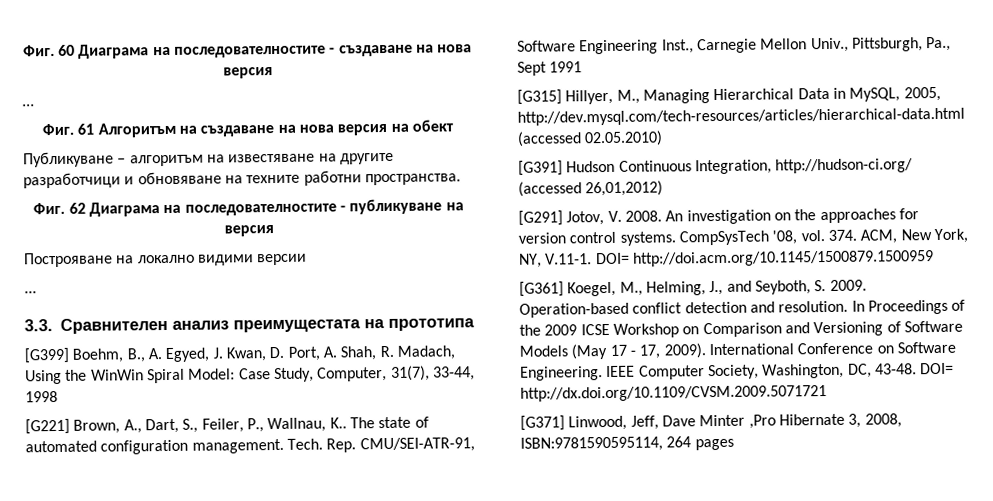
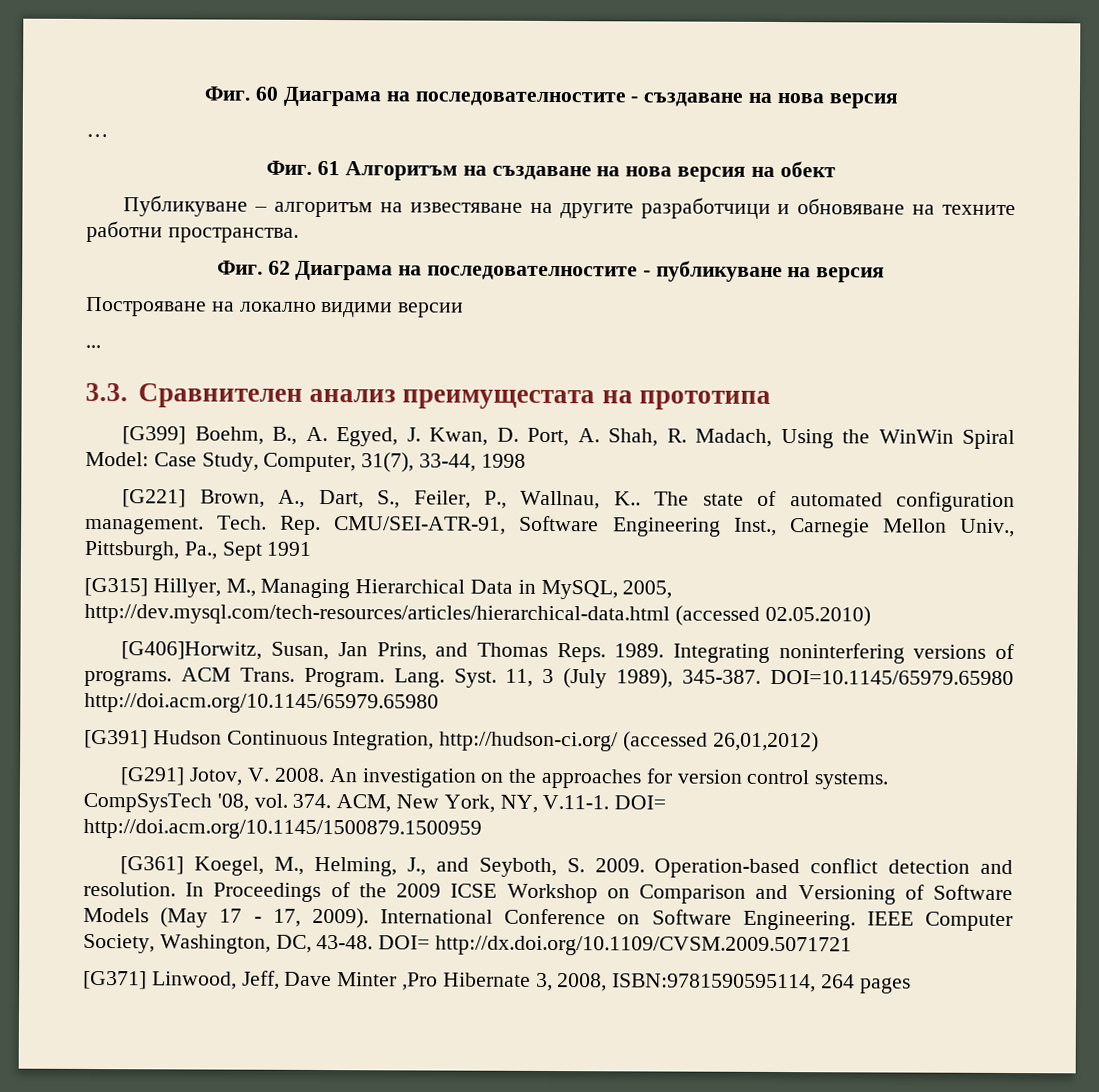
+ [G406]Horwitz, Susan, Jan Prins, and Thomas Reps. 1989. Integrating noninterfering versions of programs. ACM Trans. Program. Lang. Syst. 11, 3 (July 1989), 345-387. DOI=10.1145/65979.65980 http://doi.acm.org/10.1145/65979.65980

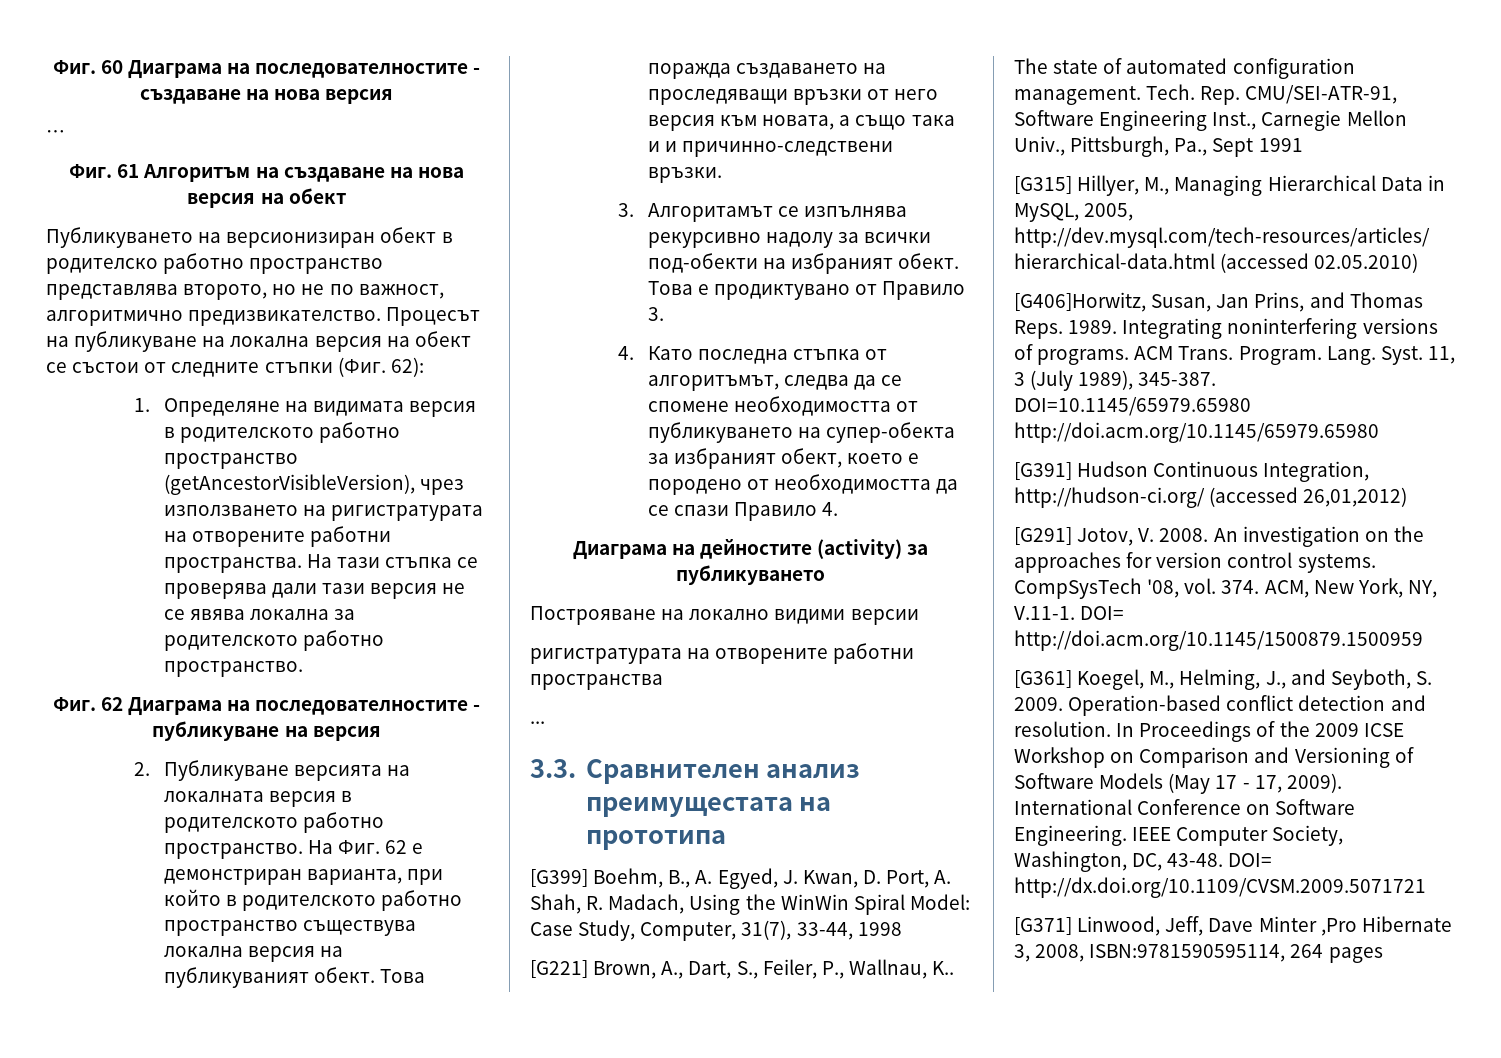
- Публикуване – алгоритъм на известяване на другите разработчици и обновяване на техните работни пространства.
+ Публикуването на версионизиран обект в родителско работно пространство представлява второто, но не по важност, алгоритмично предизвикателство. Процесът на публикуване на локална версия на обект се състои от следните стъпки (Фиг. 62):
+ 1. Определяне на видимата версия в родителското работно пространство (getAncestorVisibleVersion), чрез използването на ригистратурата на отворените работни пространства. На тази стъпка се проверява дали тази версия не се явява локална за родителското работно пространство.
+ 2. Публикуване версията на локалната версия в родителското работно пространство. На Фиг. 62 е демонстриран варианта, при който в родителското работно пространство съществува локална версия на публикуваният обект. Това поражда създаването на проследяващи връзки от него версия към новата, а също така и и причинно-следствени връзки.
+ 3. Алгоритамът се изпълнява рекурсивно надолу за всички под-обекти на избраният обект. Това е продиктувано от Правило 3.
+ 4. Като последна стъпка от алгоритъмът, следва да се спомене необходимостта от публикуването на супер-обекта за избраният обект, което е породено от необходимостта да се спази Правило 4.
+ Диаграма на дейностите (activity) за публикуването
+ ригистратурата на отворените работни пространства

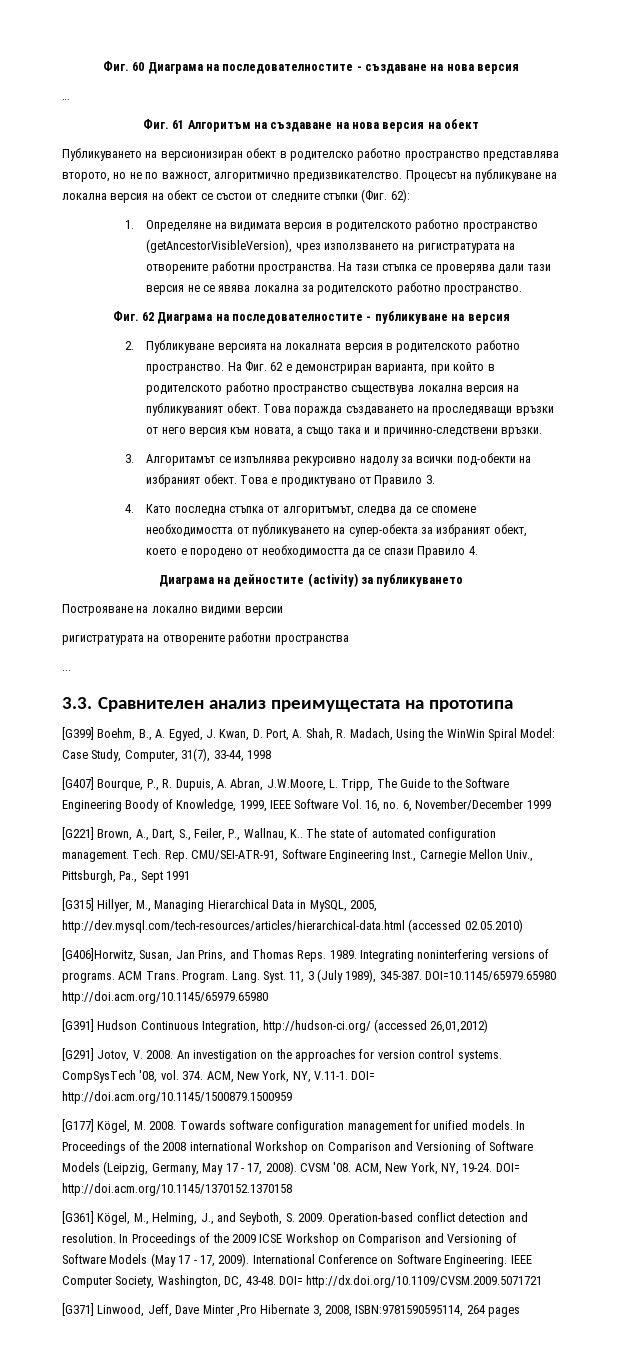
+ [G407] Bourque, P., R. Dupuis, A. Abran, J.W.Moore, L. Tripp, The Guide to the Software Engineering Boody of Knowledge, 1999, IEEE Software Vol. 16, no. 6, November/December 1999
+ [G177] Kögel, M. 2008. Towards software configuration management for unified models. In Proceedings of the 2008 international Workshop on Comparison and Versioning of Software Models (Leipzig, Germany, May 17 - 17, 2008). CVSM '08. ACM, New York, NY, 19-24. DOI= http://doi.acm.org/10.1145/1370152.1370158
- [G361] Koegel, M., Helming, J., and Seyboth, S. 2009.
+ [G361] Kögel, M., Helming, J., and Seyboth, S. 2009.

